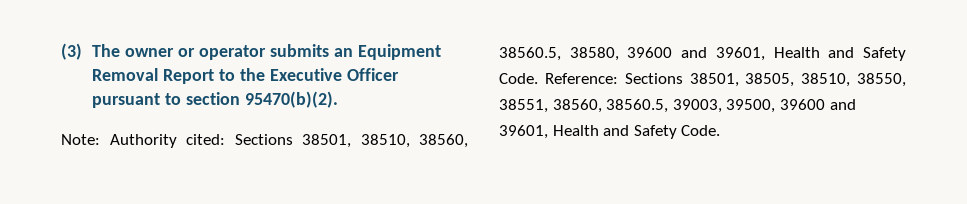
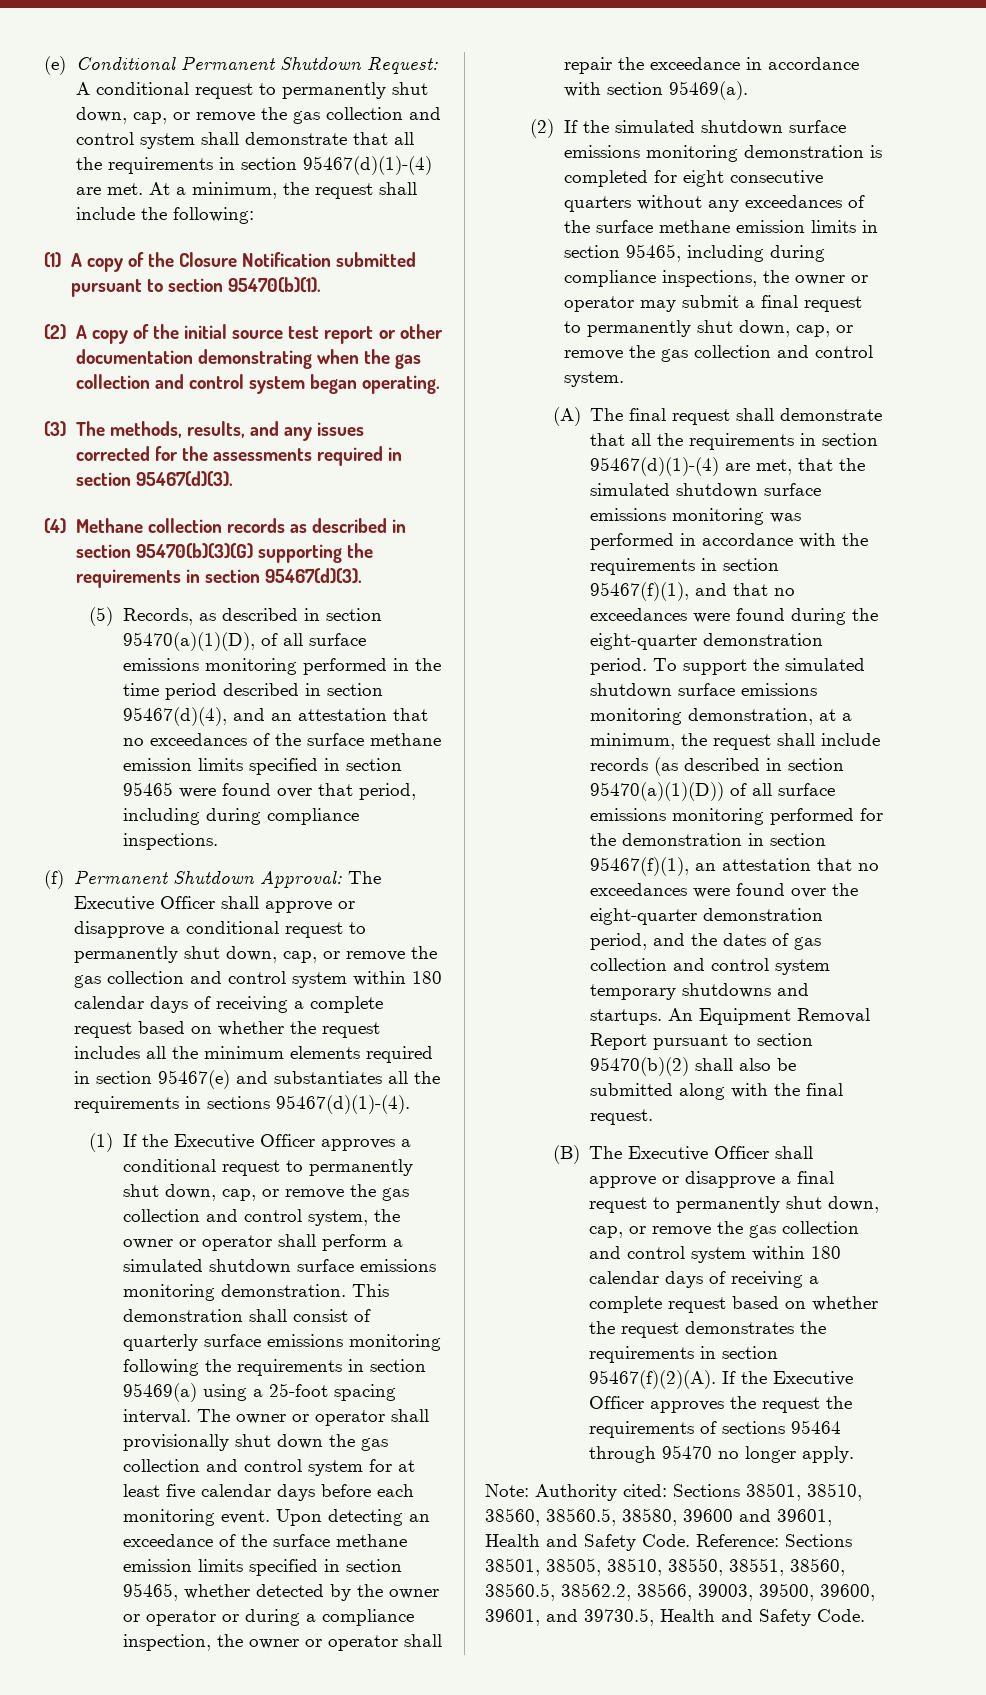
- (3) The owner or operator submits an Equipment Removal Report to the Executive Officer pursuant to section 95470(b)(2).
+ (e) Conditional Permanent Shutdown Request: A conditional request to permanently shut down, cap, or remove the gas collection and control system shall demonstrate that all the requirements in section 95467(d)(1)-(4) are met. At a minimum, the request shall include the following:
+ (1) A copy of the Closure Notification submitted pursuant to section 95470(b)(1).
+ (2) A copy of the initial source test report or other documentation demonstrating when the gas collection and control system began operating.
+ (3) The methods, results, and any issues corrected for the assessments required in section 95467(d)(3).
+ (4) Methane collection records as described in section 95470(b)(3)(G) supporting the requirements in section 95467(d)(3).
+ (5) Records, as described in section 95470(a)(1)(D), of all surface emissions monitoring performed in the time period described in section 95467(d)(4), and an attestation that no exceedances of the surface methane emission limits specified in section 95465 were found over that period, including during compliance inspections.
+ (f) Permanent Shutdown Approval: The Executive Officer shall approve or disapprove a conditional request to permanently shut down, cap, or remove the gas collection and control system within 180 calendar days of receiving a complete request based on whether the request includes all the minimum elements required in section 95467(e) and substantiates all the requirements in sections 95467(d)(1)-(4).
+ (1) If the Executive Officer approves a conditional request to permanently shut down, cap, or remove the gas collection and control system, the owner or operator shall perform a simulated shutdown surface emissions monitoring demonstration. This demonstration shall consist of quarterly surface emissions monitoring following the requirements in section 95469(a) using a 25-foot spacing interval. The owner or operator shall provisionally shut down the gas collection and control system for at least five calendar days before each monitoring event. Upon detecting an exceedance of the surface methane emission limits specified in section 95465, whether detected by the owner or operator or during a compliance inspection, the owner or operator shall repair the exceedance in accordance with section 95469(a).
+ (2) If the simulated shutdown surface emissions monitoring demonstration is completed for eight consecutive quarters without any exceedances of the surface methane emission limits in section 95465, including during compliance inspections, the owner or operator may submit a final request to permanently shut down, cap, or remove the gas collection and control system.
+ (A) The final request shall demonstrate that all the requirements in section 95467(d)(1)-(4) are met, that the simulated shutdown surface emissions monitoring was performed in accordance with the requirements in section 95467(f)(1), and that no exceedances were found during the eight-quarter demonstration period. To support the simulated shutdown surface emissions monitoring demonstration, at a minimum, the request shall include records (as described in section 95470(a)(1)(D)) of all surface emissions monitoring performed for the demonstration in section 95467(f)(1), an attestation that no exceedances were found over the eight-quarter demonstration period, and the dates of gas collection and control system temporary shutdowns and startups. An Equipment Removal Report pursuant to section 95470(b)(2) shall also be submitted along with the final request.
+ (B) The Executive Officer shall approve or disapprove a final request to permanently shut down, cap, or remove the gas collection and control system within 180 calendar days of receiving a complete request based on whether the request demonstrates the requirements in section 95467(f)(2)(A). If the Executive Officer approves the request the requirements of sections 95464 through 95470 no longer apply.
- Reference: Sections 38501, 38505, 38510, 38550, 38551, 38560, 38560.5, 39003, 39500, 39600 and 39601, Health and Safety Code.
+ Reference: Sections 38501, 38505, 38510, 38550, 38551, 38560, 38560.5, 38562.2, 38566, 39003, 39500, 39600, 39601, and 39730.5, Health and Safety Code.

